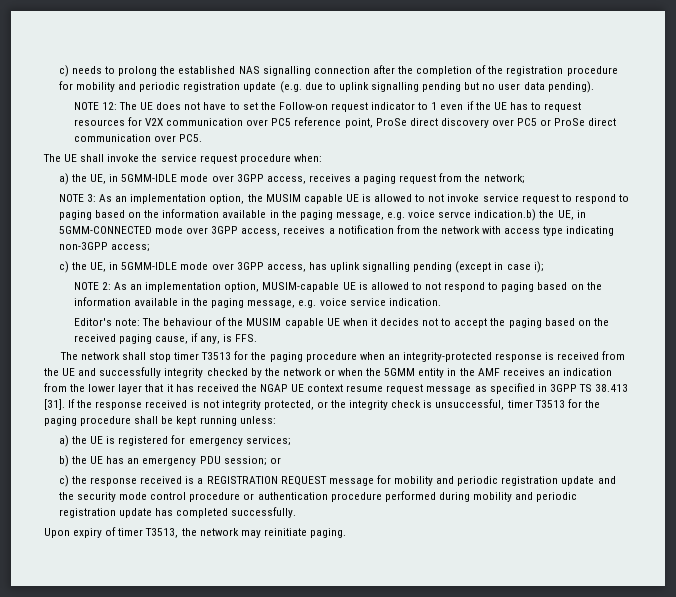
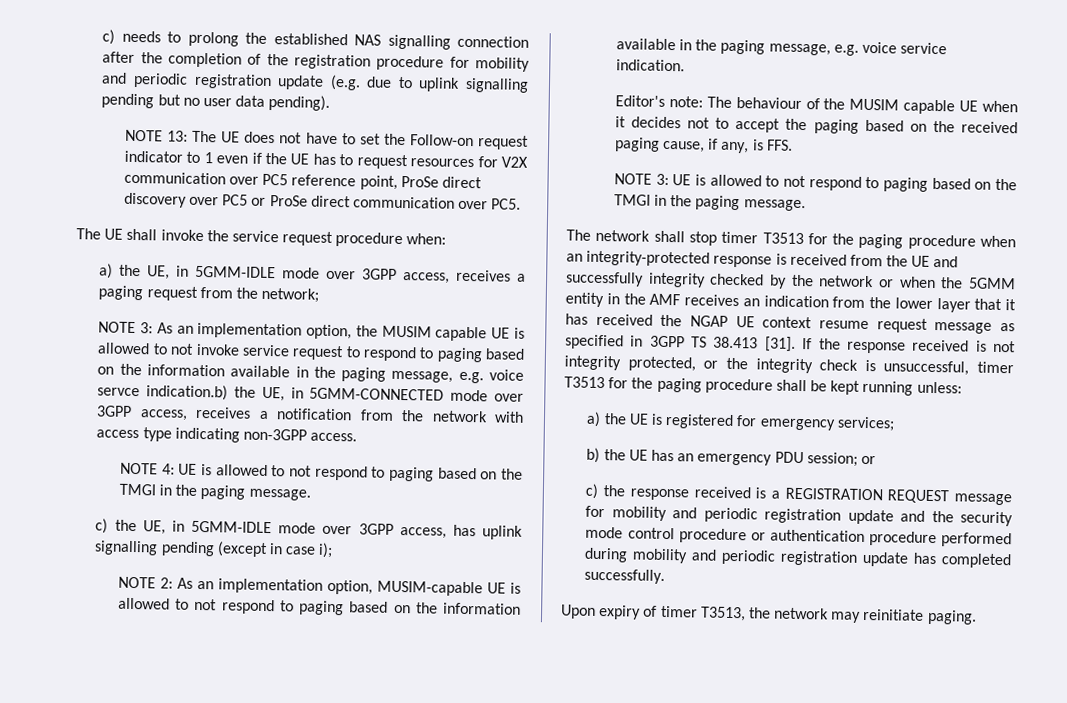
- NOTE 12: The UE does not have to set the Follow-on request indicator to 1 even if the UE has to request resources for V2X communication over PC5 reference point, ProSe direct discovery over PC5 or ProSe direct communication over PC5.
+ NOTE 13: The UE does not have to set the Follow-on request indicator to 1 even if the UE has to request resources for V2X communication over PC5 reference point, ProSe direct discovery over PC5 or ProSe direct communication over PC5.
- NOTE 3: As an implementation option, the MUSIM capable UE is allowed to not invoke service request to respond to paging based on the information available in the paging message, e.g. voice servce indication.b) the UE, in 5GMM-CONNECTED mode over 3GPP access, receives a notification from the network with access type indicating non-3GPP access;
+ NOTE 3: As an implementation option, the MUSIM capable UE is allowed to not invoke service request to respond to paging based on the information available in the paging message, e.g. voice servce indication.b) the UE, in 5GMM-CONNECTED mode over 3GPP access, receives a notification from the network with access type indicating non-3GPP access.
+ NOTE 4: UE is allowed to not respond to paging based on the TMGI in the paging message.
+ NOTE 3: UE is allowed to not respond to paging based on the TMGI in the paging message.

